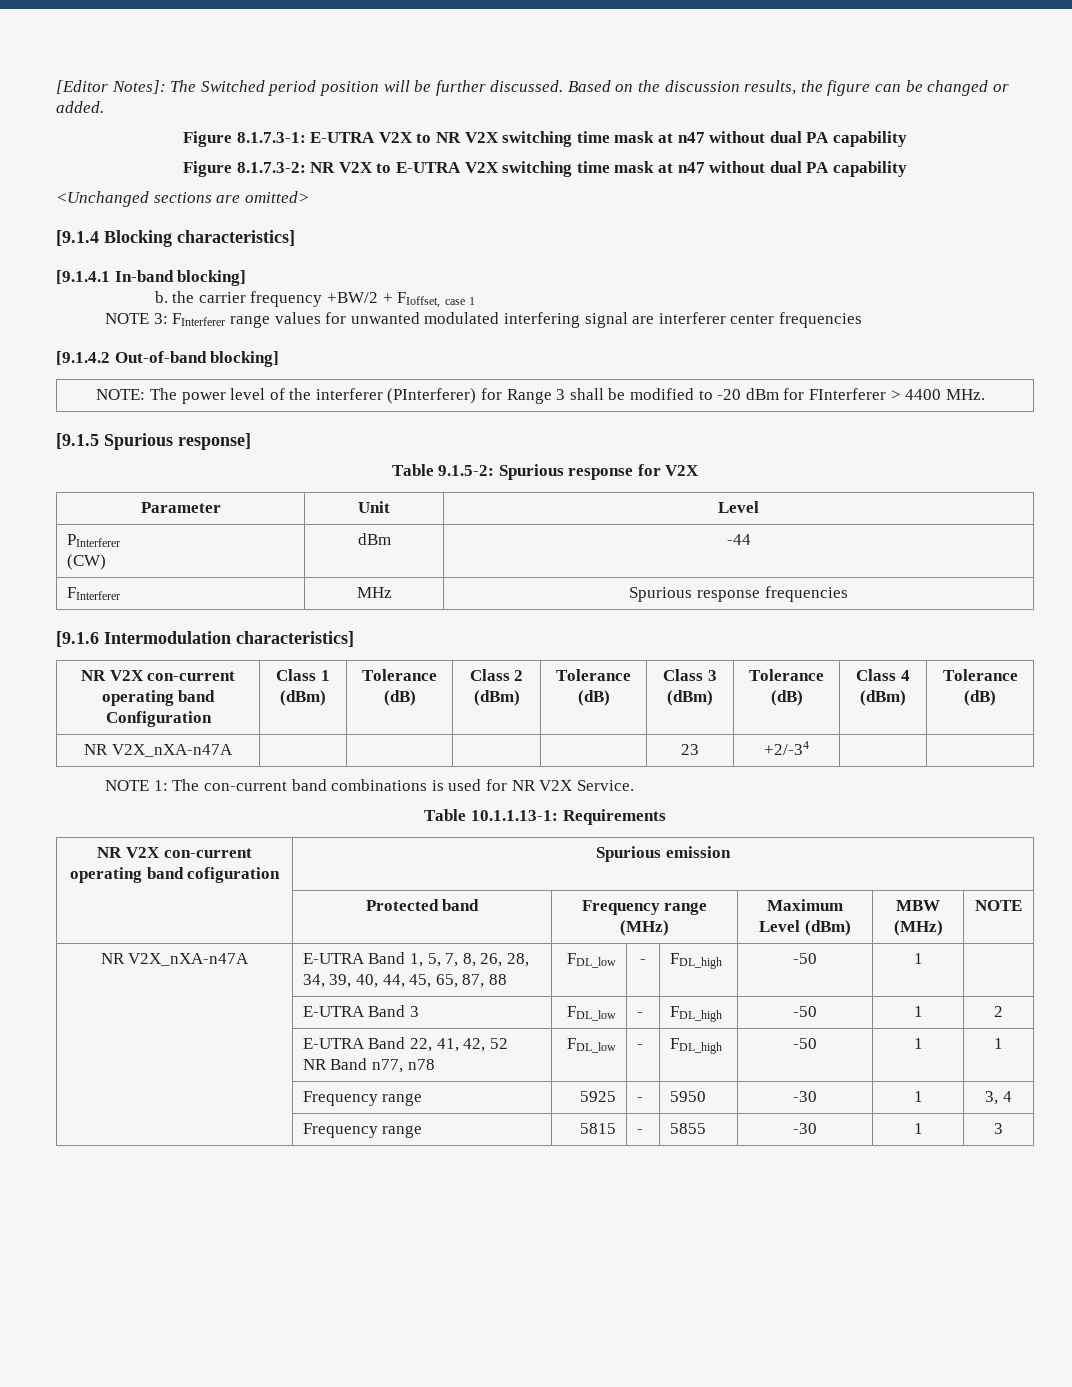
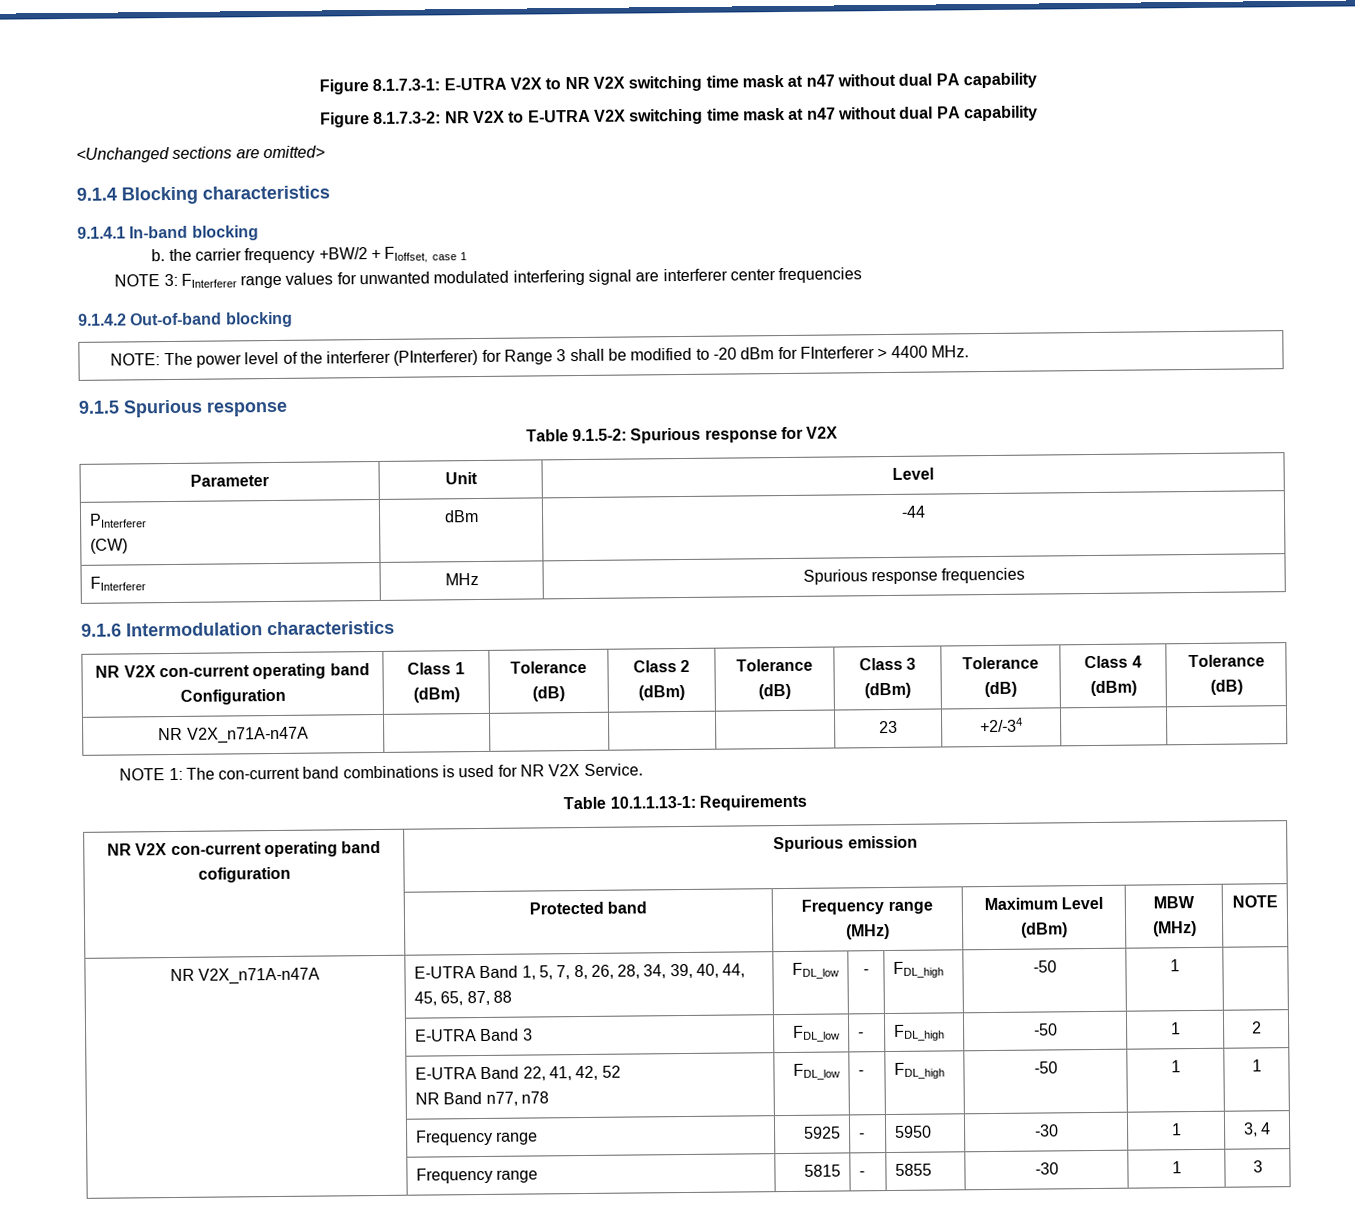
- [Editor Notes]: The Switched period position will be further discussed. Based on the discussion results, the figure can be changed or added.
- [9.1.4 Blocking characteristics]
- [9.1.4.1 In-band blocking]
+ 9.1.4 Blocking characteristics
+ 9.1.4.1 In-band blocking
- [9.1.4.2 Out-of-band blocking]
+ 9.1.4.2 Out-of-band blocking
- [9.1.5 Spurious response]
+ 9.1.5 Spurious response
- [9.1.6 Intermodulation characteristics]
+ 9.1.6 Intermodulation characteristics
- NR V2X_nXA-n47A | | | | | 23 | +2/-34 | |
+ NR V2X_n71A-n47A | | | | | 23 | +2/-34 | |
- NR V2X_nXA-n47A | E-UTRA Band 1, 5, 7, 8, 26, 28, 34, 39, 40, 44, 45, 65, 87, 88 | FDL_low | - | FDL_high | -50 | 1 |
+ NR V2X_n71A-n47A | E-UTRA Band 1, 5, 7, 8, 26, 28, 34, 39, 40, 44, 45, 65, 87, 88 | FDL_low | - | FDL_high | -50 | 1 |

